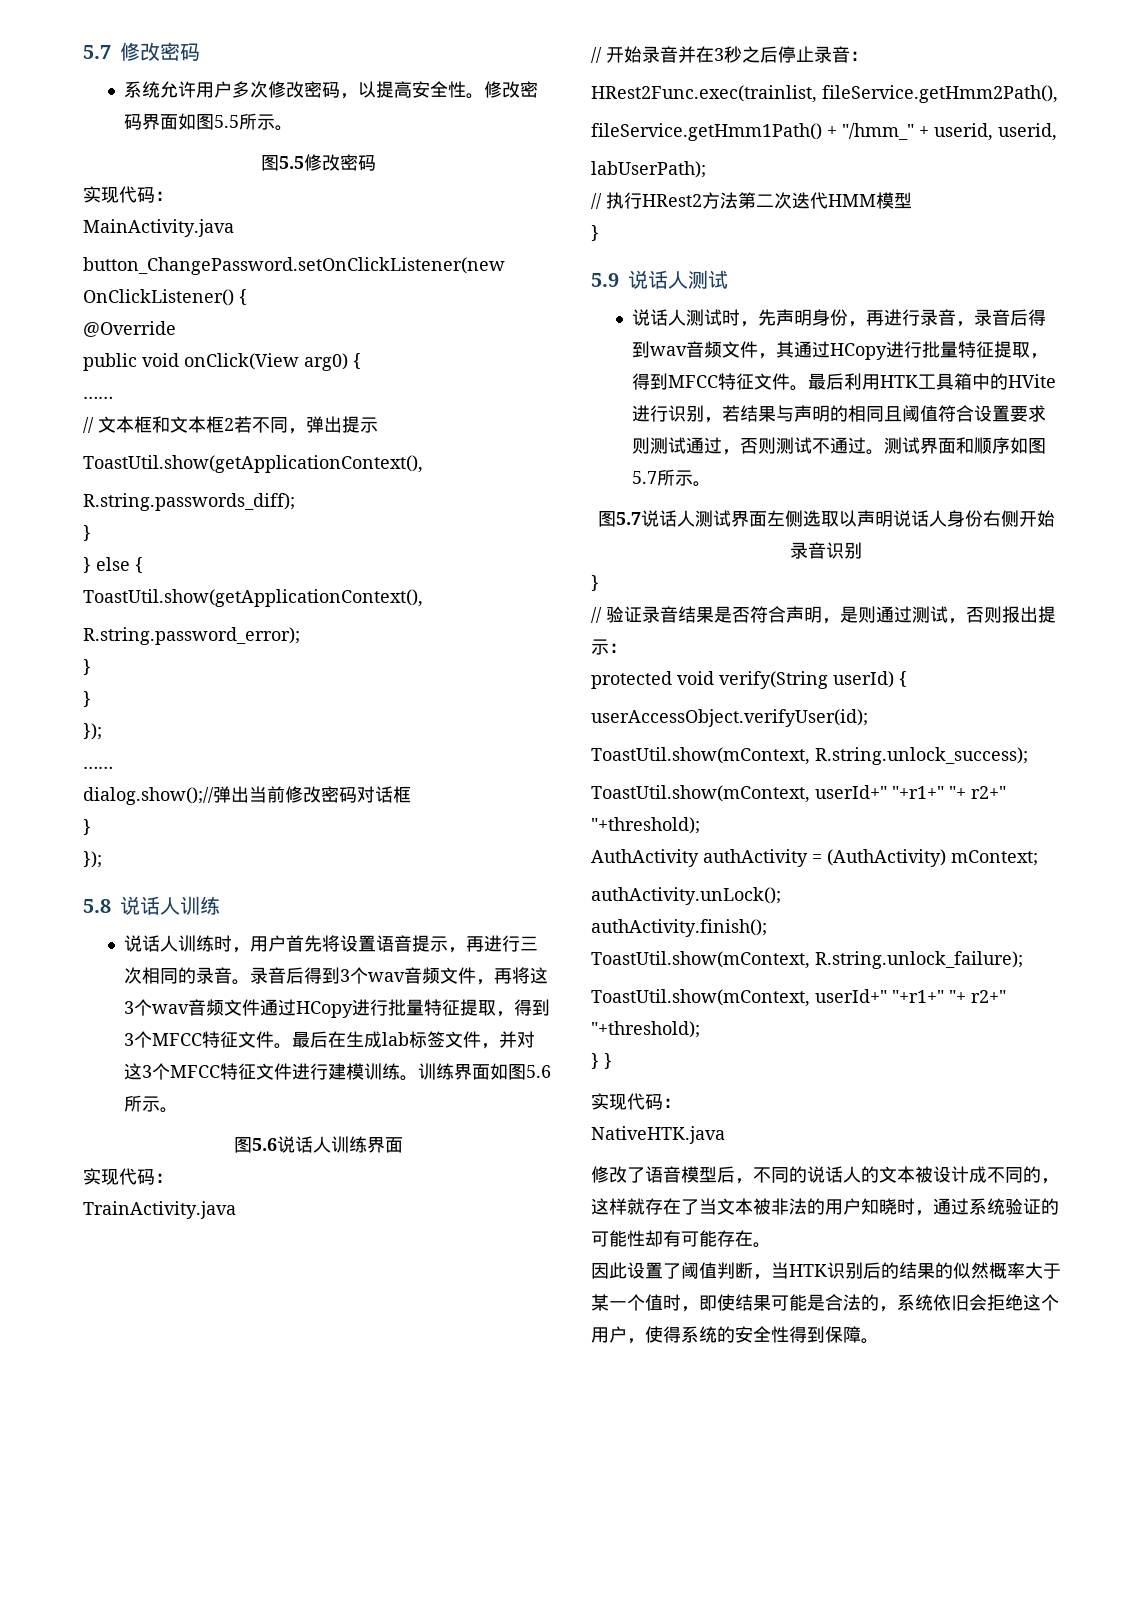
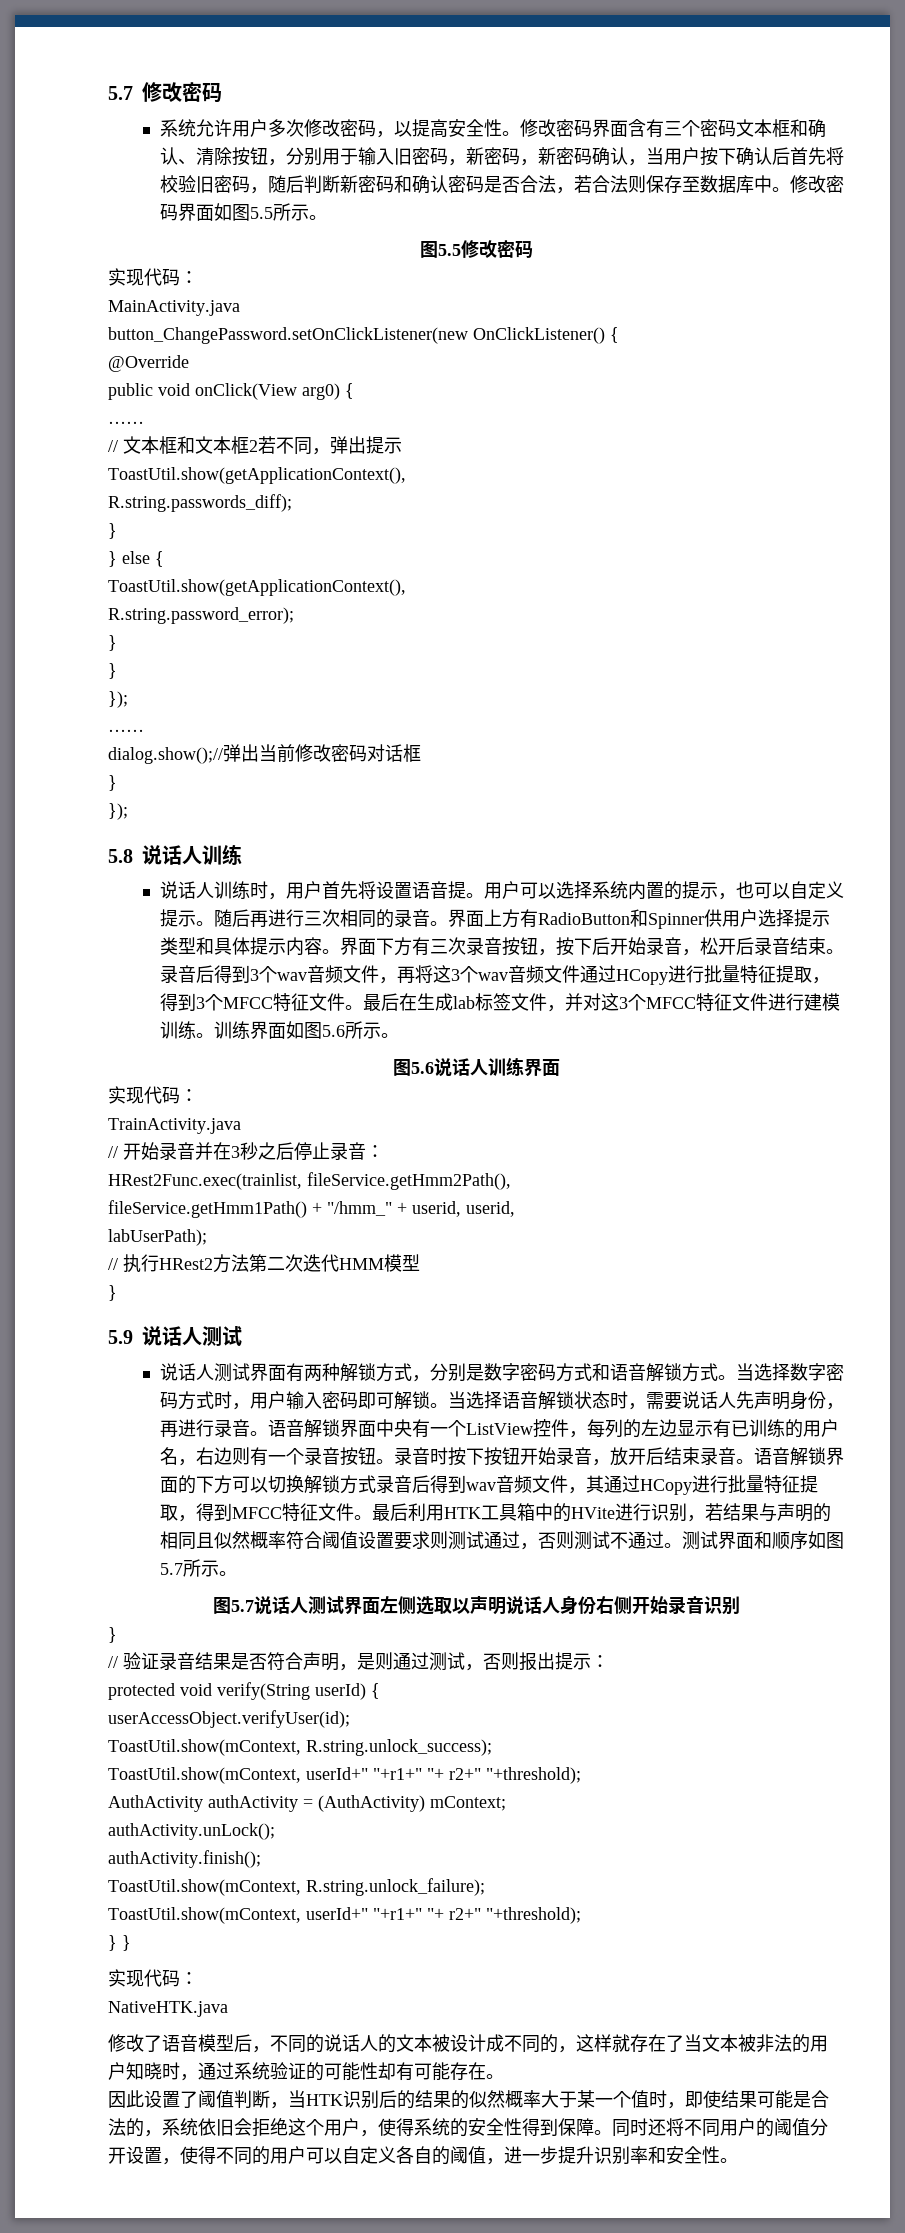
- 修改密码界面如图5.5所示。
+ 修改密码界面含有三个密码文本框和确认、清除按钮，分别用于输入旧密码，新密码，新密码确认，当用户按下确认后首先将校验旧密码，随后判断新密码和确认密码是否合法，若合法则保存至数据库中。修改密码界面如图5.5所示。
- 说话人训练时，用户首先将设置语音提示，再进行三次相同的录音。
+ 说话人训练时，用户首先将设置语音提。用户可以选择系统内置的提示，也可以自定义提示。随后再进行三次相同的录音。
+ 界面上方有RadioButton和Spinner供用户选择提示类型和具体提示内容。界面下方有三次录音按钮，按下后开始录音，松开后录音结束。
- 说话人测试时，先声明身份，再进行录音，录音后得到wav音频文件，其通过HCopy进行批量特征提取，得到MFCC特征文件。
+ 说话人测试界面有两种解锁方式，分别是数字密码方式和语音解锁方式。当选择数字密码方式时，用户输入密码即可解锁。当选择语音解锁状态时，需要说话人先声明身份，再进行录音。语音解锁界面中央有一个ListView控件，每列的左边显示有已训练的用户名，右边则有一个录音按钮。录音时按下按钮开始录音，放开后结束录音。语音解锁界面的下方可以切换解锁方式录音后得到wav音频文件，其通过HCopy进行批量特征提取，得到MFCC特征文件。
- 最后利用HTK工具箱中的HVite进行识别，若结果与声明的相同且阈值符合设置要求则测试通过，否则测试不通过。
+ 最后利用HTK工具箱中的HVite进行识别，若结果与声明的相同且似然概率符合阈值设置要求则测试通过，否则测试不通过。
+ 同时还将不同用户的阈值分开设置，使得不同的用户可以自定义各自的阈值，进一步提升识别率和安全性。

